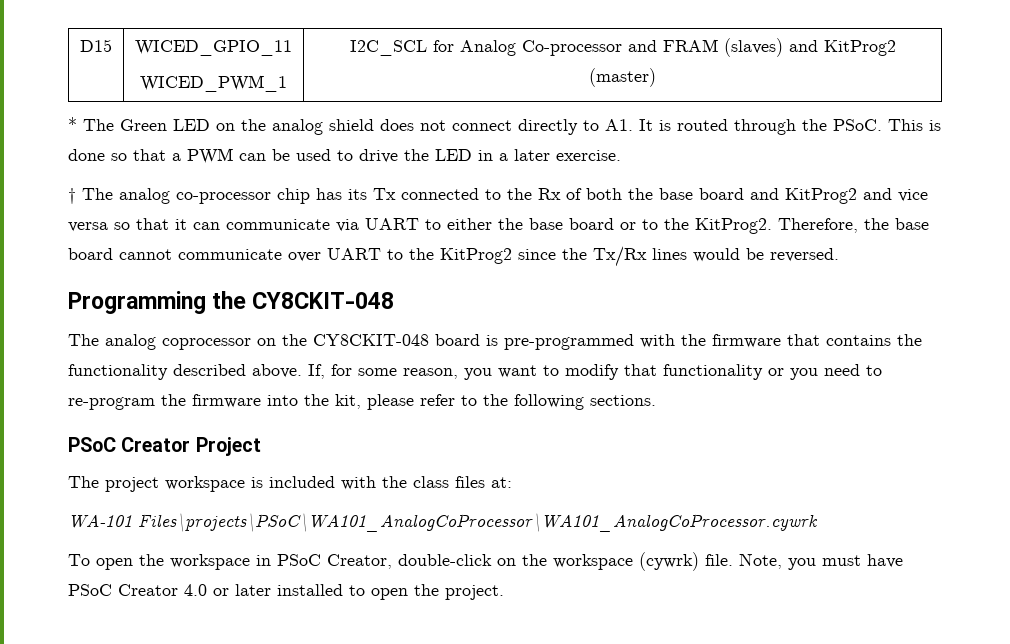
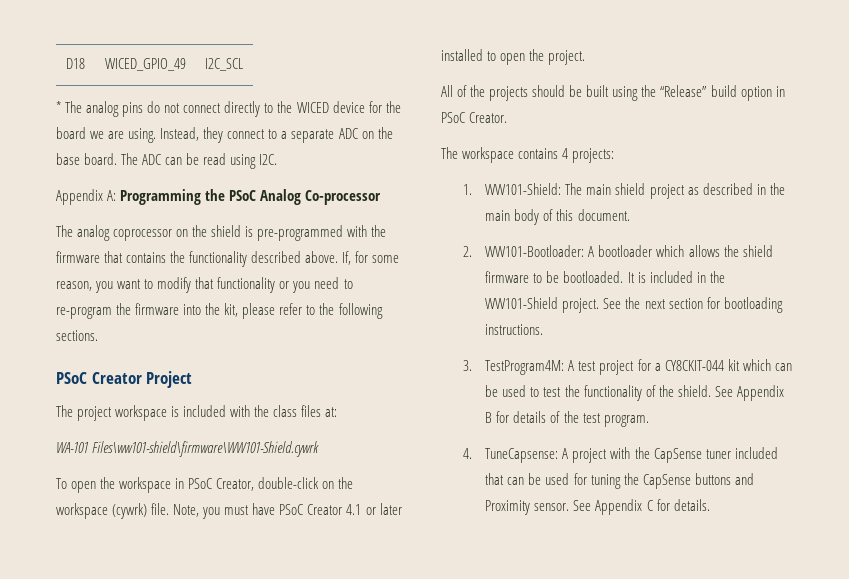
- D15 | WICED_GPIO_11
- WICED_PWM_1 | I2C_SCL for Analog Co-processor and FRAM (slaves) and KitProg2 (master)
- * The Green LED on the analog shield does not connect directly to A1. It is routed through the PSoC. This is done so that a PWM can be used to drive the LED in a later exercise.
- † The analog co-processor chip has its Tx connected to the Rx of both the base board and KitProg2 and vice versa so that it can communicate via UART to either the base board or to the KitProg2. Therefore, the base board cannot communicate over UART to the KitProg2 since the Tx/Rx lines would be reversed.
- Programming the CY8CKIT-048
+ D18 | WICED_GPIO_49 | I2C_SCL
+ * The analog pins do not connect directly to the WICED device for the board we are using. Instead, they connect to a separate ADC on the base board. The ADC can be read using I2C.
+ Appendix A: Programming the PSoC Analog Co-processor
- The analog coprocessor on the CY8CKIT-048 board is pre-programmed with the firmware that contains the functionality described above.
+ The analog coprocessor on the shield is pre-programmed with the firmware that contains the functionality described above.
- WA-101 Files\projects\PSoC\WA101_AnalogCoProcessor\WA101_AnalogCoProcessor.cywrk
+ WA-101 Files\ww101-shield\firmware\WW101-Shield.cywrk
- Note, you must have PSoC Creator 4.0 or later installed to open the project.
+ Note, you must have PSoC Creator 4.1 or later installed to open the project.
+ All of the projects should be built using the “Release” build option in PSoC Creator.
+ The workspace contains 4 projects:
+ 1. WW101-Shield: The main shield project as described in the main body of this document.
+ 2. WW101-Bootloader: A bootloader which allows the shield firmware to be bootloaded. It is included in the WW101-Shield project. See the next section for bootloading instructions.
+ 3. TestProgram4M: A test project for a CY8CKIT-044 kit which can be used to test the functionality of the shield. See Appendix B for details of the test program.
+ 4. TuneCapsense: A project with the CapSense tuner included that can be used for tuning the CapSense buttons and Proximity sensor. See Appendix C for details.

